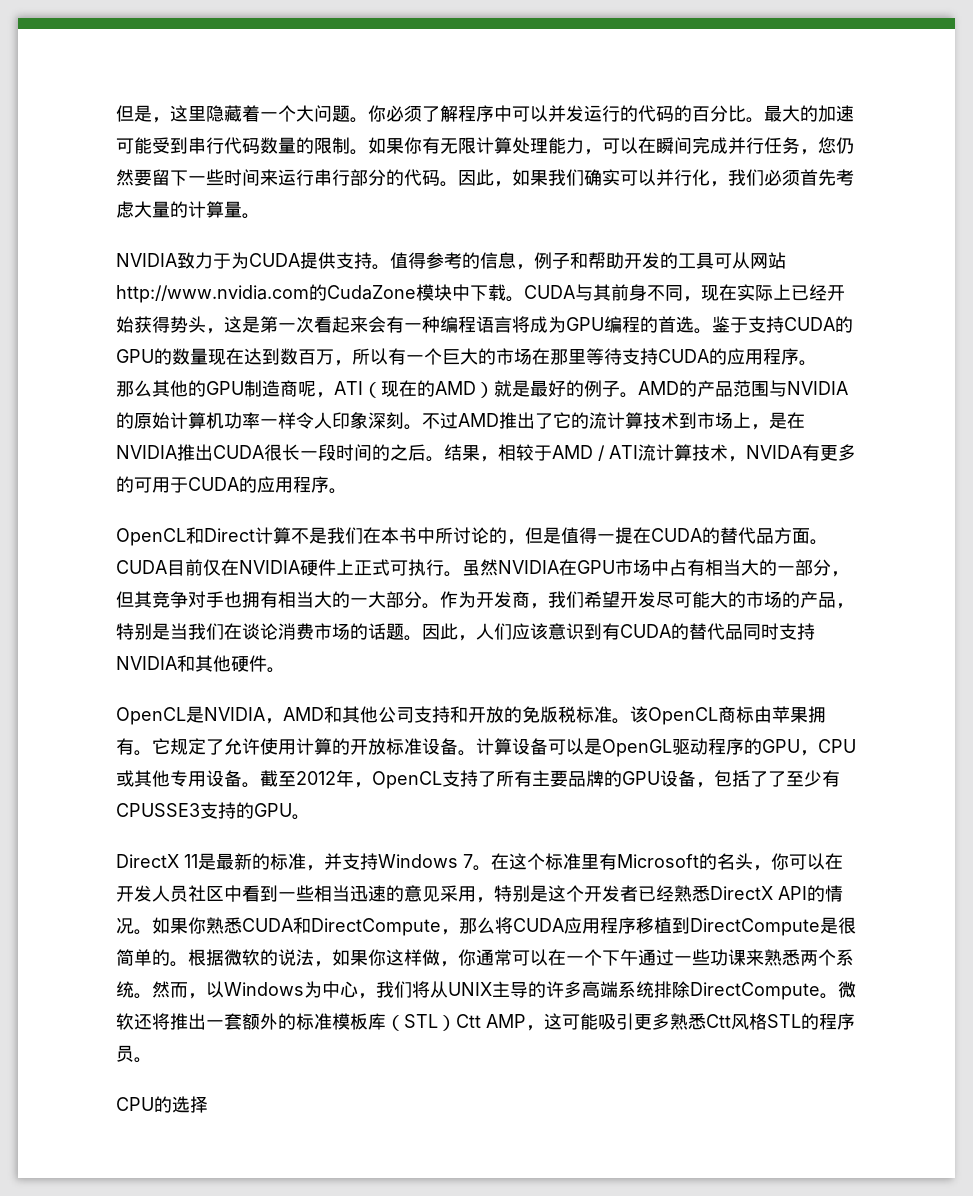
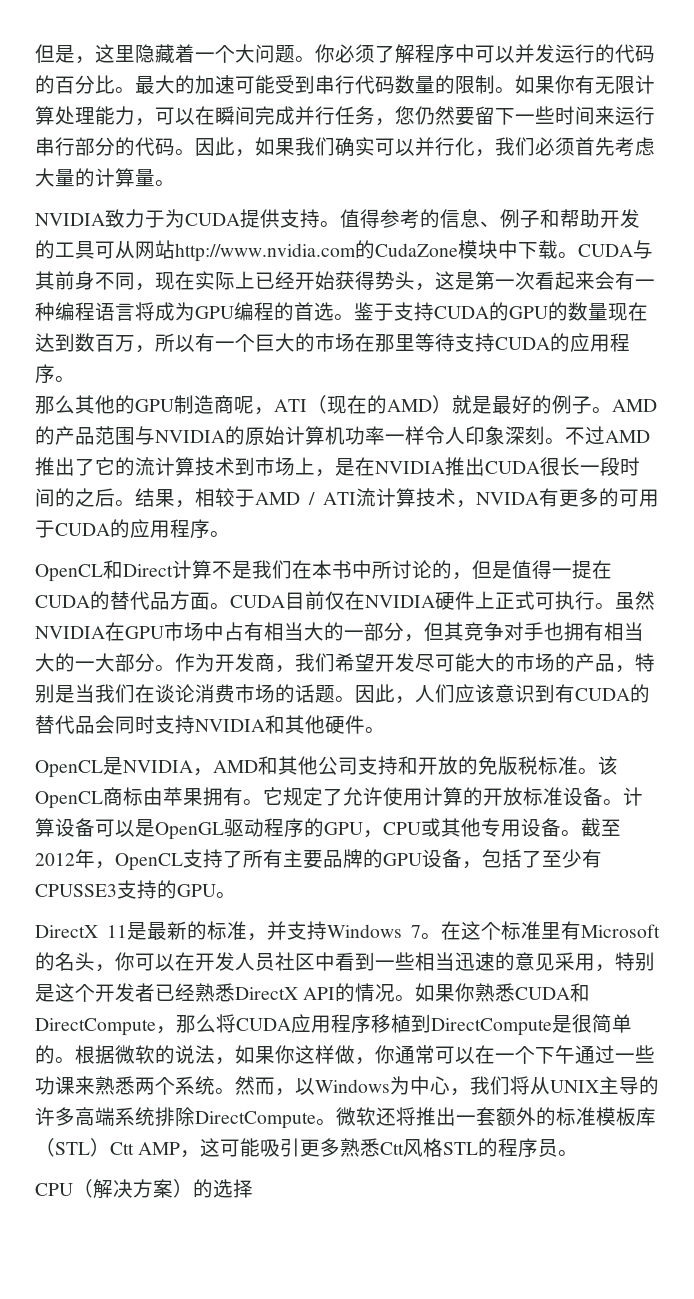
- 值得参考的信息，例子和帮助开发的工具可从网站http://www.nvidia.com的CudaZone模块中下载。
+ 值得参考的信息、例子和帮助开发的工具可从网站http://www.nvidia.com的CudaZone模块中下载。
- 因此，人们应该意识到有CUDA的替代品同时支持NVIDIA和其他硬件。
+ 因此，人们应该意识到有CUDA的替代品会同时支持NVIDIA和其他硬件。
- 截至2012年，OpenCL支持了所有主要品牌的GPU设备，包括了了至少有CPUSSE3支持的GPU。
+ 截至2012年，OpenCL支持了所有主要品牌的GPU设备，包括了至少有CPUSSE3支持的GPU。
- CPU的选择
+ CPU（解决方案）的选择

